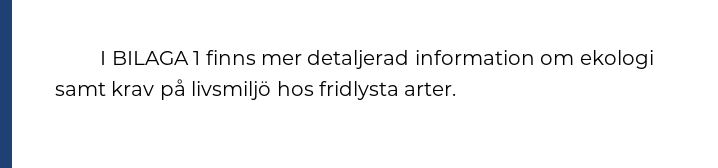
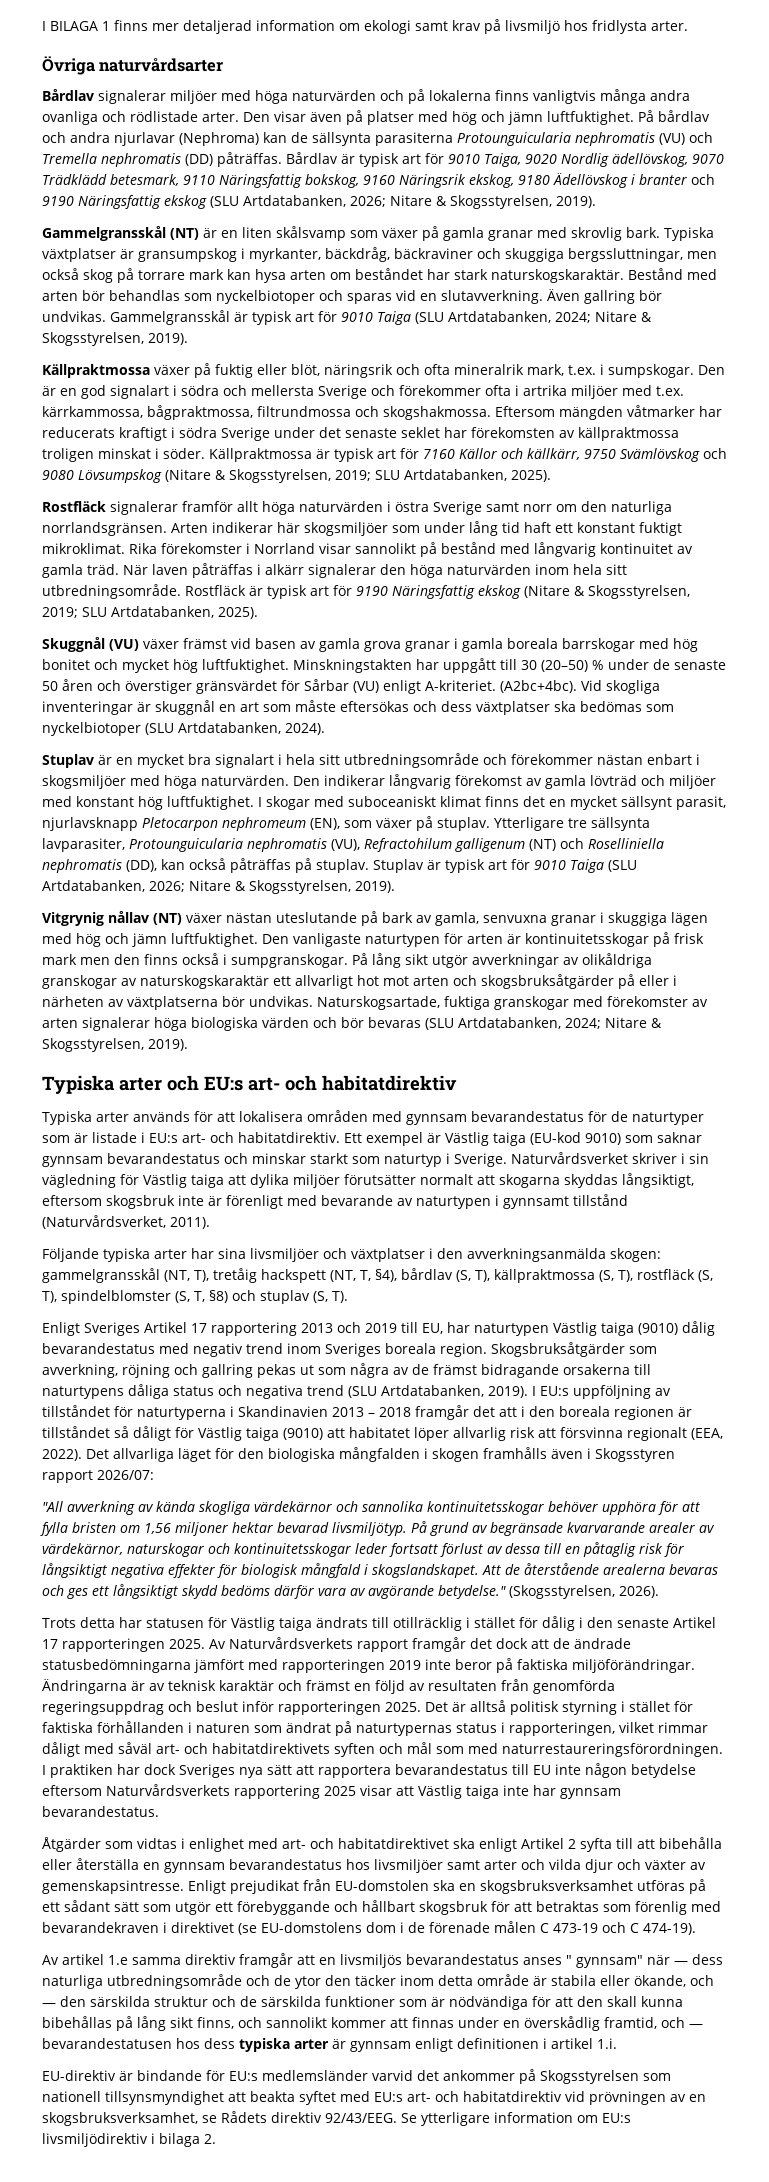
+ Övriga naturvårdsarter
+ Bårdlav signalerar miljöer med höga naturvärden och på lokalerna finns vanligtvis många andra ovanliga och rödlistade arter. Den visar även på platser med hög och jämn luftfuktighet. På bårdlav och andra njurlavar (Nephroma) kan de sällsynta parasiterna Protounguicularia nephromatis (VU) och Tremella nephromatis (DD) påträffas. Bårdlav är typisk art för 9010 Taiga, 9020 Nordlig ädellövskog, 9070 Trädklädd betesmark, 9110 Näringsfattig bokskog, 9160 Näringsrik ekskog, 9180 Ädellövskog i branter och 9190 Näringsfattig ekskog (SLU Artdatabanken, 2026; Nitare & Skogsstyrelsen, 2019).
+ Gammelgransskål (NT) är en liten skålsvamp som växer på gamla granar med skrovlig bark. Typiska växtplatser är gransumpskog i myrkanter, bäckdråg, bäckraviner och skuggiga bergssluttningar, men också skog på torrare mark kan hysa arten om beståndet har stark naturskogskaraktär. Bestånd med arten bör behandlas som nyckelbiotoper och sparas vid en slutavverkning. Även gallring bör undvikas. Gammelgransskål är typisk art för 9010 Taiga (SLU Artdatabanken, 2024; Nitare & Skogsstyrelsen, 2019).
+ Källpraktmossa växer på fuktig eller blöt, näringsrik och ofta mineralrik mark, t.ex. i sumpskogar. Den är en god signalart i södra och mellersta Sverige och förekommer ofta i artrika miljöer med t.ex. kärrkammossa, bågpraktmossa, filtrundmossa och skogshakmossa. Eftersom mängden våtmarker har reducerats kraftigt i södra Sverige under det senaste seklet har förekomsten av källpraktmossa troligen minskat i söder. Källpraktmossa är typisk art för 7160 Källor och källkärr, 9750 Svämlövskog och 9080 Lövsumpskog (Nitare & Skogsstyrelsen, 2019; SLU Artdatabanken, 2025).
+ Rostfläck signalerar framför allt höga naturvärden i östra Sverige samt norr om den naturliga norrlandsgränsen. Arten indikerar här skogsmiljöer som under lång tid haft ett konstant fuktigt mikroklimat. Rika förekomster i Norrland visar sannolikt på bestånd med långvarig kontinuitet av gamla träd. När laven påträffas i alkärr signalerar den höga naturvärden inom hela sitt utbredningsområde. Rostfläck är typisk art för 9190 Näringsfattig ekskog (Nitare & Skogsstyrelsen, 2019; SLU Artdatabanken, 2025).
+ Skuggnål (VU) växer främst vid basen av gamla grova granar i gamla boreala barrskogar med hög bonitet och mycket hög luftfuktighet. Minskningstakten har uppgått till 30 (20–50) % under de senaste 50 åren och överstiger gränsvärdet för Sårbar (VU) enligt A-kriteriet. (A2bc+4bc). Vid skogliga inventeringar är skuggnål en art som måste eftersökas och dess växtplatser ska bedömas som nyckelbiotoper (SLU Artdatabanken, 2024).
+ Stuplav är en mycket bra signalart i hela sitt utbredningsområde och förekommer nästan enbart i skogsmiljöer med höga naturvärden. Den indikerar långvarig förekomst av gamla lövträd och miljöer med konstant hög luftfuktighet. I skogar med suboceaniskt klimat finns det en mycket sällsynt parasit, njurlavsknapp Pletocarpon nephromeum (EN), som växer på stuplav. Ytterligare tre sällsynta lavparasiter, Protounguicularia nephromatis (VU), Refractohilum galligenum (NT) och Roselliniella nephromatis (DD), kan också påträffas på stuplav. Stuplav är typisk art för 9010 Taiga (SLU Artdatabanken, 2026; Nitare & Skogsstyrelsen, 2019).
+ Vitgrynig nållav (NT) växer nästan uteslutande på bark av gamla, senvuxna granar i skuggiga lägen med hög och jämn luftfuktighet. Den vanligaste naturtypen för arten är kontinuitetsskogar på frisk mark men den finns också i sumpgranskogar. På lång sikt utgör avverkningar av olikåldriga granskogar av naturskogskaraktär ett allvarligt hot mot arten och skogsbruksåtgärder på eller i närheten av växtplatserna bör undvikas. Naturskogsartade, fuktiga granskogar med förekomster av arten signalerar höga biologiska värden och bör bevaras (SLU Artdatabanken, 2024; Nitare & Skogsstyrelsen, 2019).
+ Typiska arter och EU:s art- och habitatdirektiv
+ Typiska arter används för att lokalisera områden med gynnsam bevarandestatus för de naturtyper som är listade i EU:s art- och habitatdirektiv. Ett exempel är Västlig taiga (EU-kod 9010) som saknar gynnsam bevarandestatus och minskar starkt som naturtyp i Sverige. Naturvårdsverket skriver i sin vägledning för Västlig taiga att dylika miljöer förutsätter normalt att skogarna skyddas långsiktigt, eftersom skogsbruk inte är förenligt med bevarande av naturtypen i gynnsamt tillstånd (Naturvårdsverket, 2011).
+ Följande typiska arter har sina livsmiljöer och växtplatser i den avverkningsanmälda skogen: gammelgransskål (NT, T), tretåig hackspett (NT, T, §4), bårdlav (S, T), källpraktmossa (S, T), rostfläck (S, T), spindelblomster (S, T, §8) och stuplav (S, T).
+ Enligt Sveriges Artikel 17 rapportering 2013 och 2019 till EU, har naturtypen Västlig taiga (9010) dålig bevarandestatus med negativ trend inom Sveriges boreala region. Skogsbruksåtgärder som avverkning, röjning och gallring pekas ut som några av de främst bidragande orsakerna till naturtypens dåliga status och negativa trend (SLU Artdatabanken, 2019). I EU:s uppföljning av tillståndet för naturtyperna i Skandinavien 2013 – 2018 framgår det att i den boreala regionen är tillståndet så dåligt för Västlig taiga (9010) att habitatet löper allvarlig risk att försvinna regionalt (EEA, 2022). Det allvarliga läget för den biologiska mångfalden i skogen framhålls även i Skogsstyren rapport 2026/07:
+ "All avverkning av kända skogliga värdekärnor och sannolika kontinuitetsskogar behöver upphöra för att fylla bristen om 1,56 miljoner hektar bevarad livsmiljötyp. På grund av begränsade kvarvarande arealer av värdekärnor, naturskogar och kontinuitetsskogar leder fortsatt förlust av dessa till en påtaglig risk för långsiktigt negativa effekter för biologisk mångfald i skogslandskapet. Att de återstående arealerna bevaras och ges ett långsiktigt skydd bedöms därför vara av avgörande betydelse." (Skogsstyrelsen, 2026).
+ Trots detta har statusen för Västlig taiga ändrats till otillräcklig i stället för dålig i den senaste Artikel 17 rapporteringen 2025. Av Naturvårdsverkets rapport framgår det dock att de ändrade statusbedömningarna jämfört med rapporteringen 2019 inte beror på faktiska miljöförändringar. Ändringarna är av teknisk karaktär och främst en följd av resultaten från genomförda regeringsuppdrag och beslut inför rapporteringen 2025. Det är alltså politisk styrning i stället för faktiska förhållanden i naturen som ändrat på naturtypernas status i rapporteringen, vilket rimmar dåligt med såväl art- och habitatdirektivets syften och mål som med naturrestaureringsförordningen. I praktiken har dock Sveriges nya sätt att rapportera bevarandestatus till EU inte någon betydelse eftersom Naturvårdsverkets rapportering 2025 visar att Västlig taiga inte har gynnsam bevarandestatus.
+ Åtgärder som vidtas i enlighet med art- och habitatdirektivet ska enligt Artikel 2 syfta till att bibehålla eller återställa en gynnsam bevarandestatus hos livsmiljöer samt arter och vilda djur och växter av gemenskapsintresse. Enligt prejudikat från EU-domstolen ska en skogsbruksverksamhet utföras på ett sådant sätt som utgör ett förebyggande och hållbart skogsbruk för att betraktas som förenlig med bevarandekraven i direktivet (se EU-domstolens dom i de förenade målen C 473-19 och C 474-19).
+ Av artikel 1.e samma direktiv framgår att en livsmiljös bevarandestatus anses " gynnsam" när — dess naturliga utbredningsområde och de ytor den täcker inom detta område är stabila eller ökande, och — den särskilda struktur och de särskilda funktioner som är nödvändiga för att den skall kunna bibehållas på lång sikt finns, och sannolikt kommer att finnas under en överskådlig framtid, och — bevarandestatusen hos dess typiska arter är gynnsam enligt definitionen i artikel 1.i.
+ EU-direktiv är bindande för EU:s medlemsländer varvid det ankommer på Skogsstyrelsen som nationell tillsynsmyndighet att beakta syftet med EU:s art- och habitatdirektiv vid prövningen av en skogsbruksverksamhet, se Rådets direktiv 92/43/EEG. Se ytterligare information om EU:s livsmiljödirektiv i bilaga 2.

